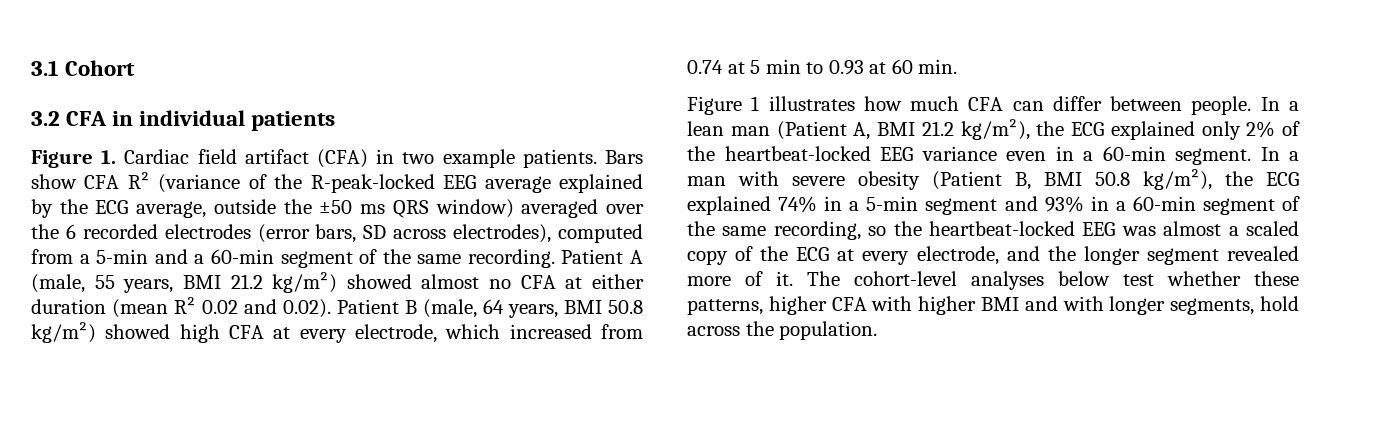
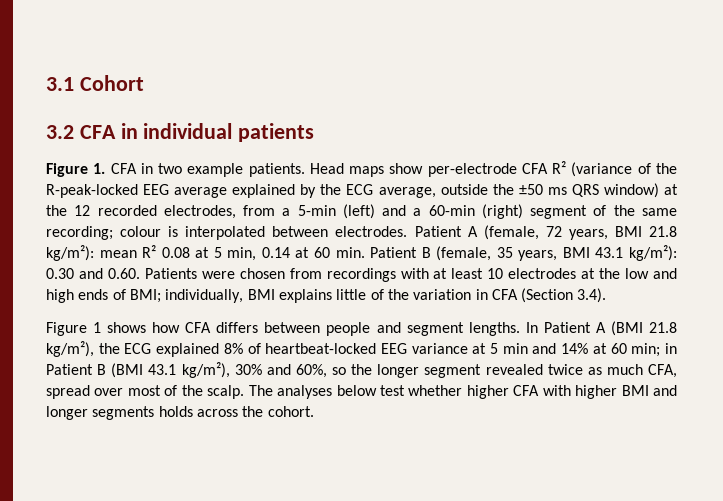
- Figure 1. Cardiac field artifact (CFA) in two example patients. Bars show CFA R² (variance of the R-peak-locked EEG average explained by the ECG average, outside the ±50 ms QRS window) averaged over the 6 recorded electrodes (error bars, SD across electrodes), computed from a 5-min and a 60-min segment of the same recording. Patient A (male, 55 years, BMI 21.2 kg/m²) showed almost no CFA at either duration (mean R² 0.02 and 0.02). Patient B (male, 64 years, BMI 50.8 kg/m²) showed high CFA at every electrode, which increased from 0.74 at 5 min to 0.93 at 60 min.
- Figure 1 illustrates how much CFA can differ between people. In a lean man (Patient A, BMI 21.2 kg/m²), the ECG explained only 2% of the heartbeat-locked EEG variance even in a 60-min segment. In a man with severe obesity (Patient B, BMI 50.8 kg/m²), the ECG explained 74% in a 5-min segment and 93% in a 60-min segment of the same recording, so the heartbeat-locked EEG was almost a scaled copy of the ECG at every electrode, and the longer segment revealed more of it. The cohort-level analyses below test whether these patterns, higher CFA with higher BMI and with longer segments, hold across the population.
+ Figure 1. CFA in two example patients. Head maps show per-electrode CFA R² (variance of the R-peak-locked EEG average explained by the ECG average, outside the ±50 ms QRS window) at the 12 recorded electrodes, from a 5-min (left) and a 60-min (right) segment of the same recording; colour is interpolated between electrodes. Patient A (female, 72 years, BMI 21.8 kg/m²): mean R² 0.08 at 5 min, 0.14 at 60 min. Patient B (female, 35 years, BMI 43.1 kg/m²): 0.30 and 0.60. Patients were chosen from recordings with at least 10 electrodes at the low and high ends of BMI; individually, BMI explains little of the variation in CFA (Section 3.4).
+ Figure 1 shows how CFA differs between people and segment lengths. In Patient A (BMI 21.8 kg/m²), the ECG explained 8% of heartbeat-locked EEG variance at 5 min and 14% at 60 min; in Patient B (BMI 43.1 kg/m²), 30% and 60%, so the longer segment revealed twice as much CFA, spread over most of the scalp. The analyses below test whether higher CFA with higher BMI and longer segments holds across the cohort.

